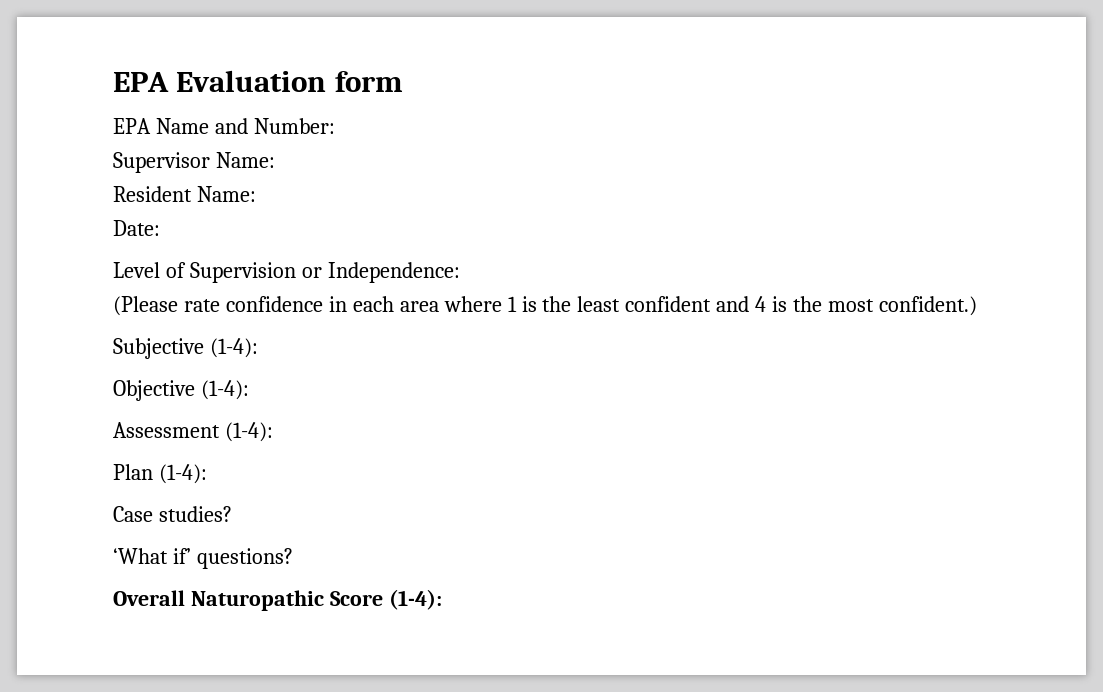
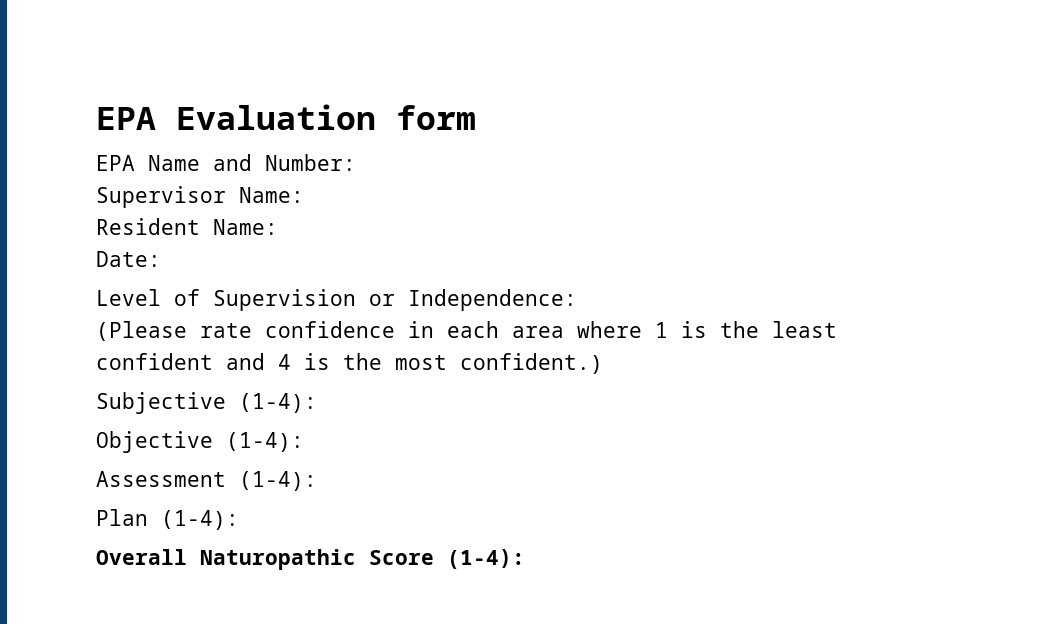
- Case studies?
- ‘What if’ questions?

